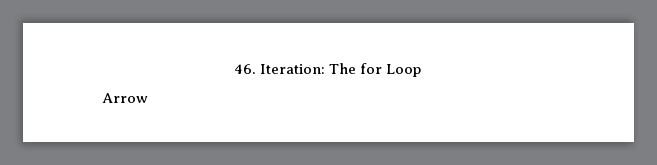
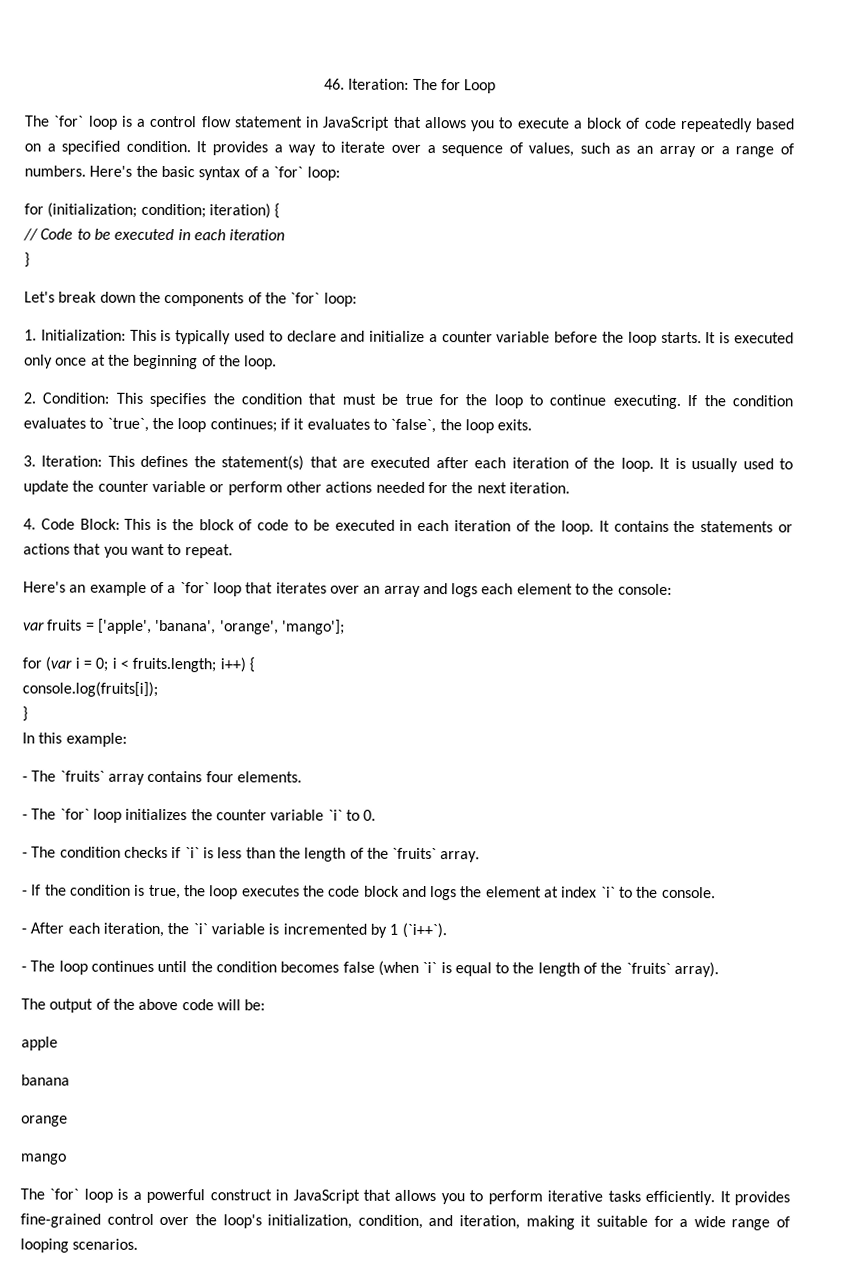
- Arrow
+ The `for` loop is a control flow statement in JavaScript that allows you to execute a block of code repeatedly based on a specified condition. It provides a way to iterate over a sequence of values, such as an array or a range of numbers. Here's the basic syntax of a `for` loop:
+ for (initialization; condition; iteration) {
+ // Code to be executed in each iteration
+ }
+ Let's break down the components of the `for` loop:
+ 1. Initialization: This is typically used to declare and initialize a counter variable before the loop starts. It is executed only once at the beginning of the loop.
+ 2. Condition: This specifies the condition that must be true for the loop to continue executing. If the condition evaluates to `true`, the loop continues; if it evaluates to `false`, the loop exits.
+ 3. Iteration: This defines the statement(s) that are executed after each iteration of the loop. It is usually used to update the counter variable or perform other actions needed for the next iteration.
+ 4. Code Block: This is the block of code to be executed in each iteration of the loop. It contains the statements or actions that you want to repeat.
+ Here's an example of a `for` loop that iterates over an array and logs each element to the console:
+ var fruits = ['apple', 'banana', 'orange', 'mango'];
+ for (var i = 0; i < fruits.length; i++) {
+ console.log(fruits[i]);
+ }
+ In this example:
+ - The `fruits` array contains four elements.
+ - The `for` loop initializes the counter variable `i` to 0.
+ - The condition checks if `i` is less than the length of the `fruits` array.
+ - If the condition is true, the loop executes the code block and logs the element at index `i` to the console.
+ - After each iteration, the `i` variable is incremented by 1 (`i++`).
+ - The loop continues until the condition becomes false (when `i` is equal to the length of the `fruits` array).
+ The output of the above code will be:
+ apple
+ banana
+ orange
+ mango
+ The `for` loop is a powerful construct in JavaScript that allows you to perform iterative tasks efficiently. It provides fine-grained control over the loop's initialization, condition, and iteration, making it suitable for a wide range of looping scenarios.

